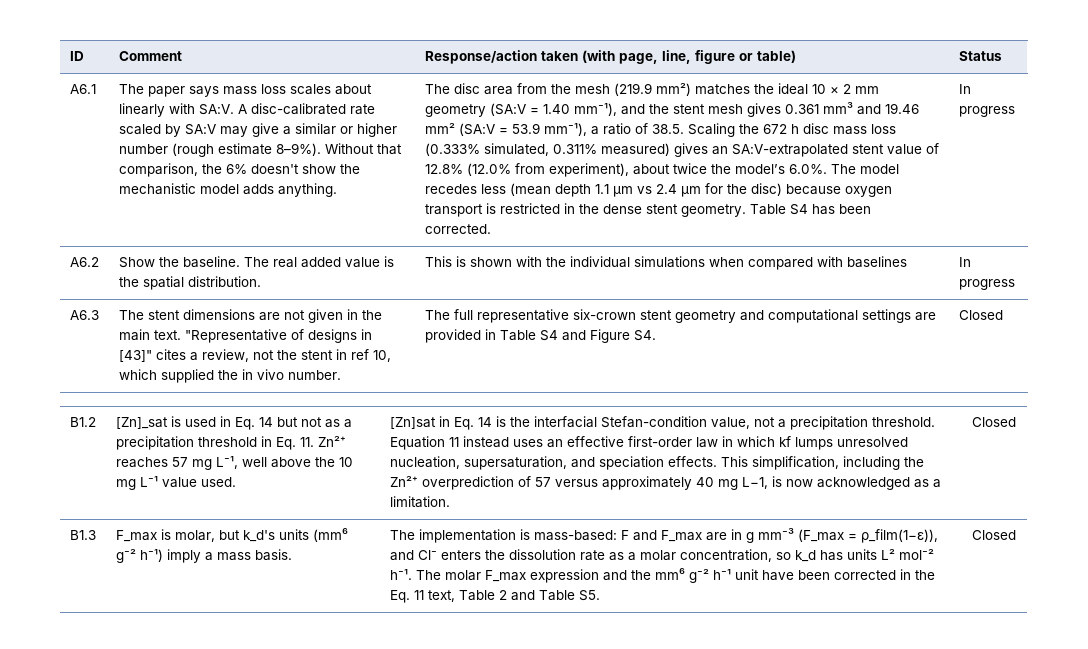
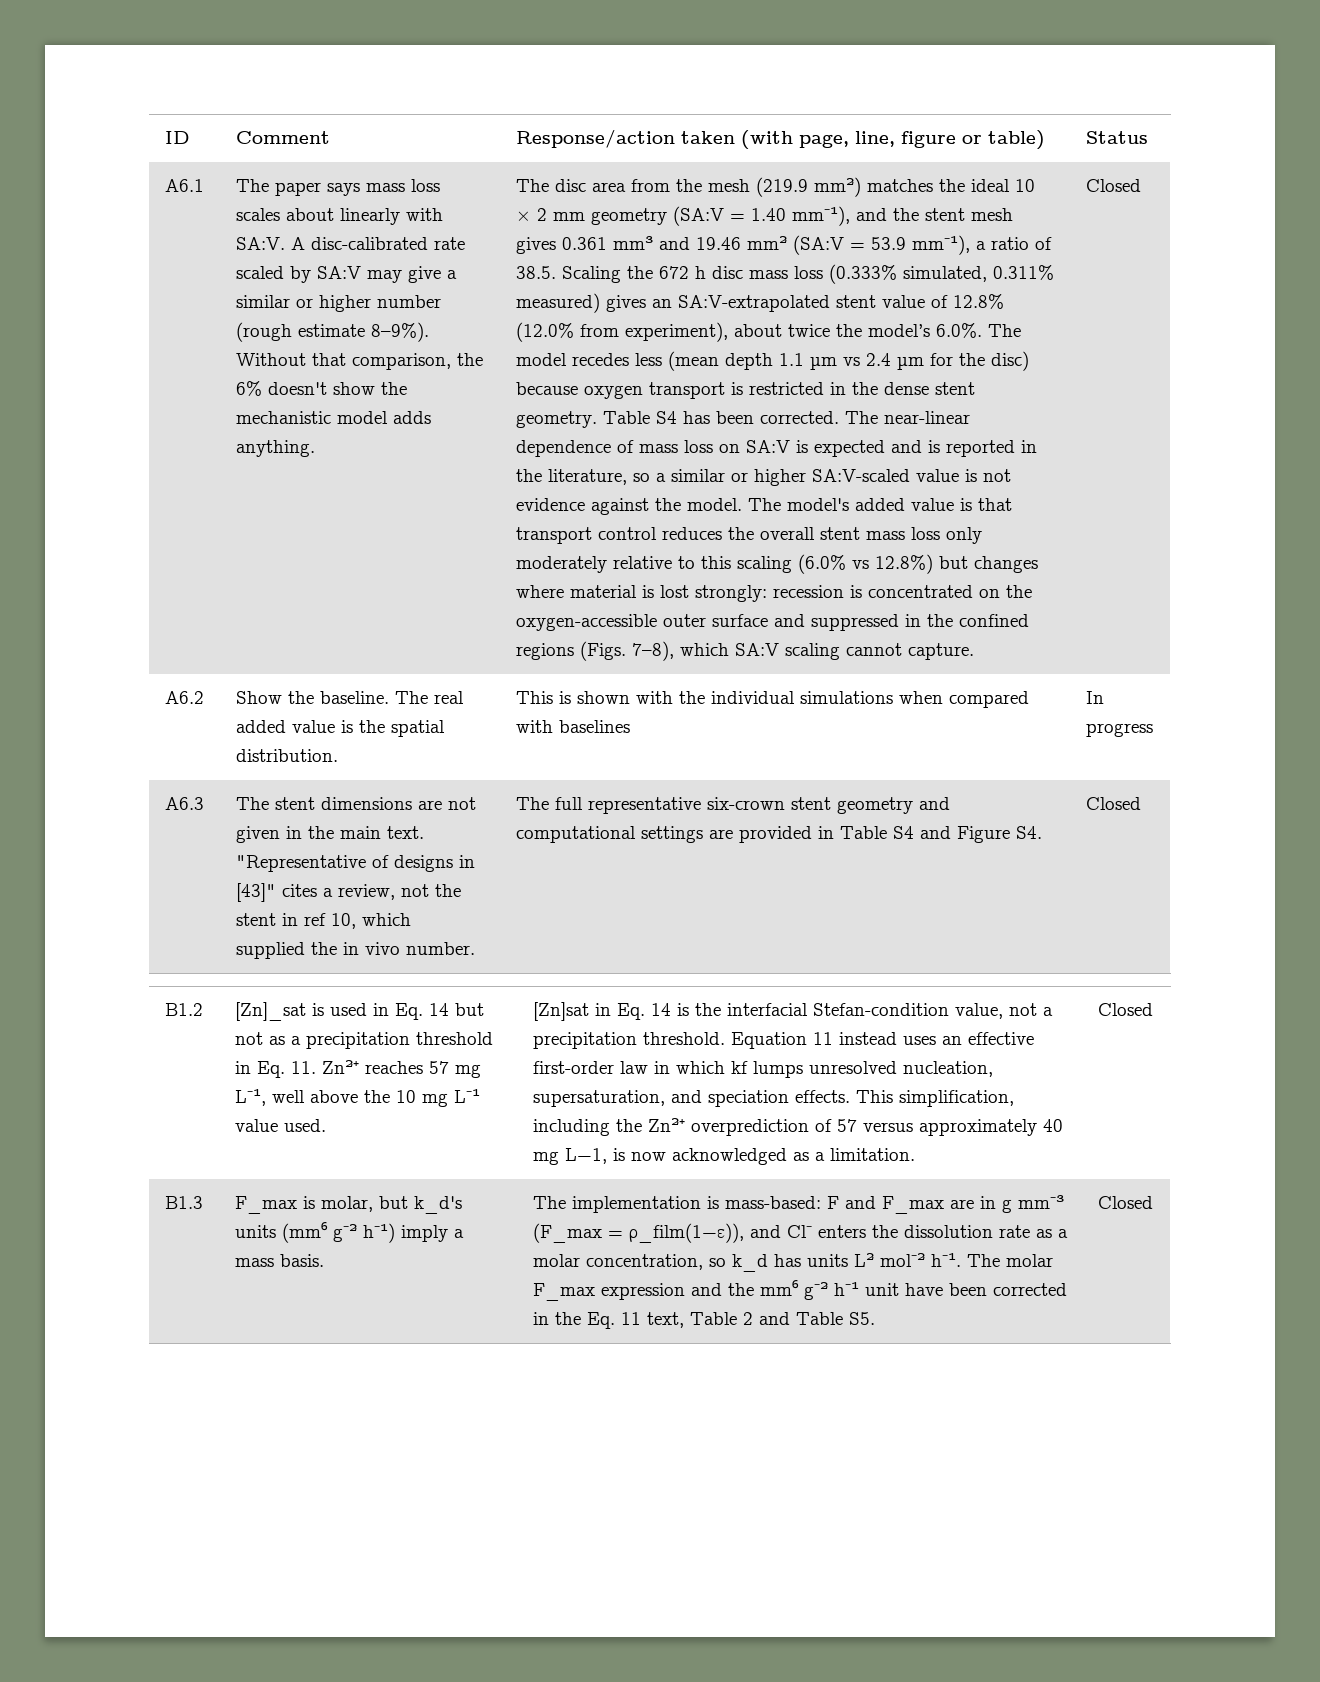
- Table S4 has been corrected. | In progress
+ Table S4 has been corrected. The near-linear dependence of mass loss on SA:V is expected and is reported in the literature, so a similar or higher SA:V-scaled value is not evidence against the model. The model's added value is that transport control reduces the overall stent mass loss only moderately relative to this scaling (6.0% vs 12.8%) but changes where material is lost strongly: recession is concentrated on the oxygen-accessible outer surface and suppressed in the confined regions (Figs. 7–8), which SA:V scaling cannot capture. | Closed

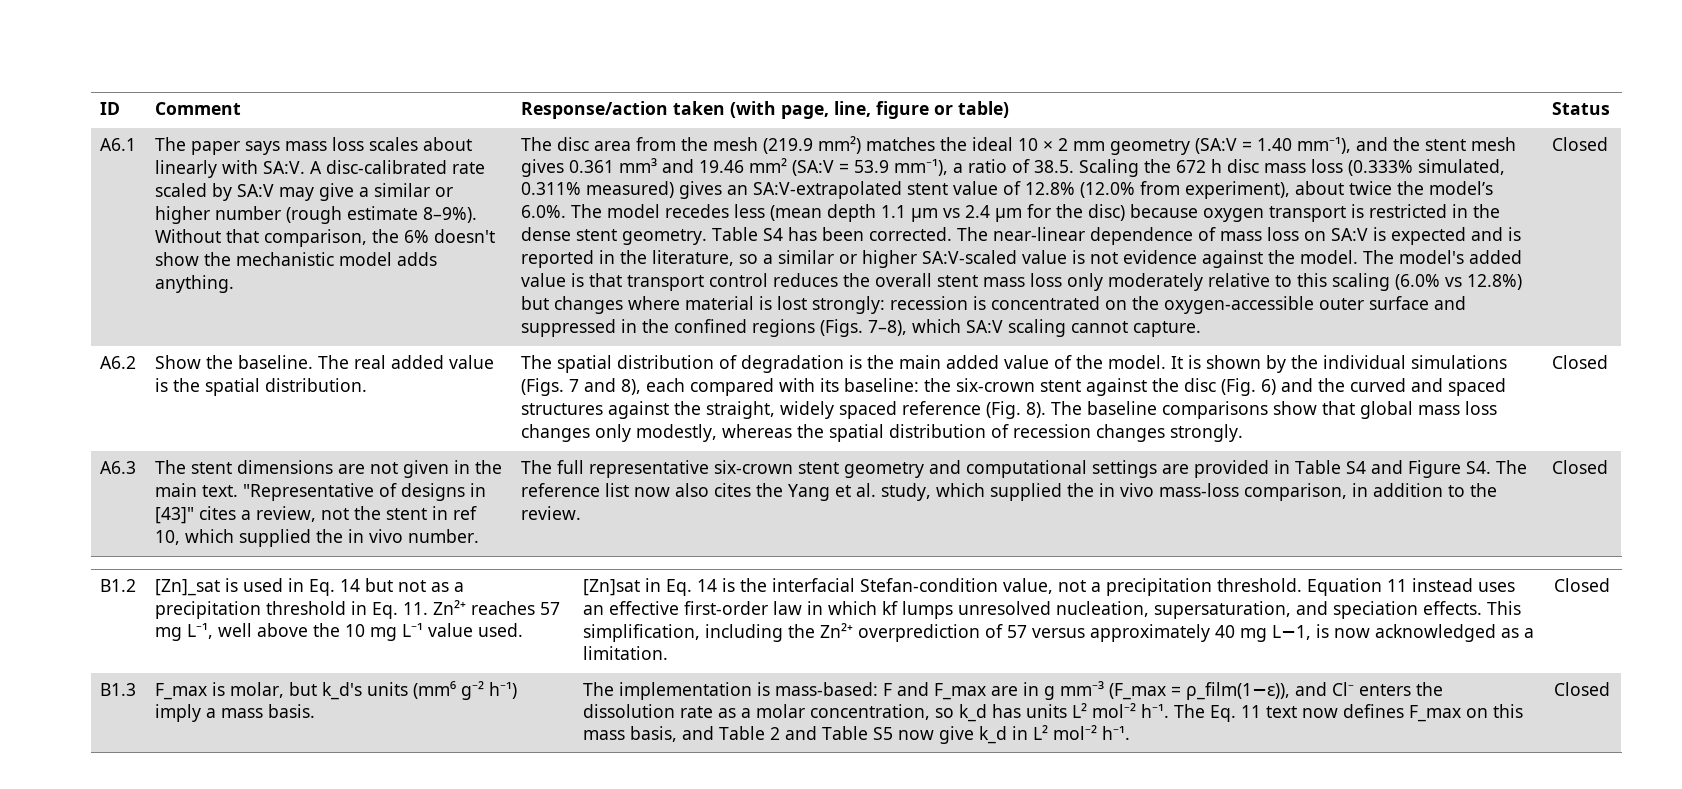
- This is shown with the individual simulations when compared with baselines | In progress
+ The spatial distribution of degradation is the main added value of the model. It is shown by the individual simulations (Figs. 7 and 8), each compared with its baseline: the six-crown stent against the disc (Fig. 6) and the curved and spaced structures against the straight, widely spaced reference (Fig. 8). The baseline comparisons show that global mass loss changes only modestly, whereas the spatial distribution of recession changes strongly. | Closed
- The full representative six-crown stent geometry and computational settings are provided in Table S4 and Figure S4.
+ The full representative six-crown stent geometry and computational settings are provided in Table S4 and Figure S4. The reference list now also cites the Yang et al. study, which supplied the in vivo mass-loss comparison, in addition to the review.
- The molar F_max expression and the mm⁶ g⁻² h⁻¹ unit have been corrected in the Eq. 11 text, Table 2 and Table S5.
+ The Eq. 11 text now defines F_max on this mass basis, and Table 2 and Table S5 now give k_d in L² mol⁻² h⁻¹.

